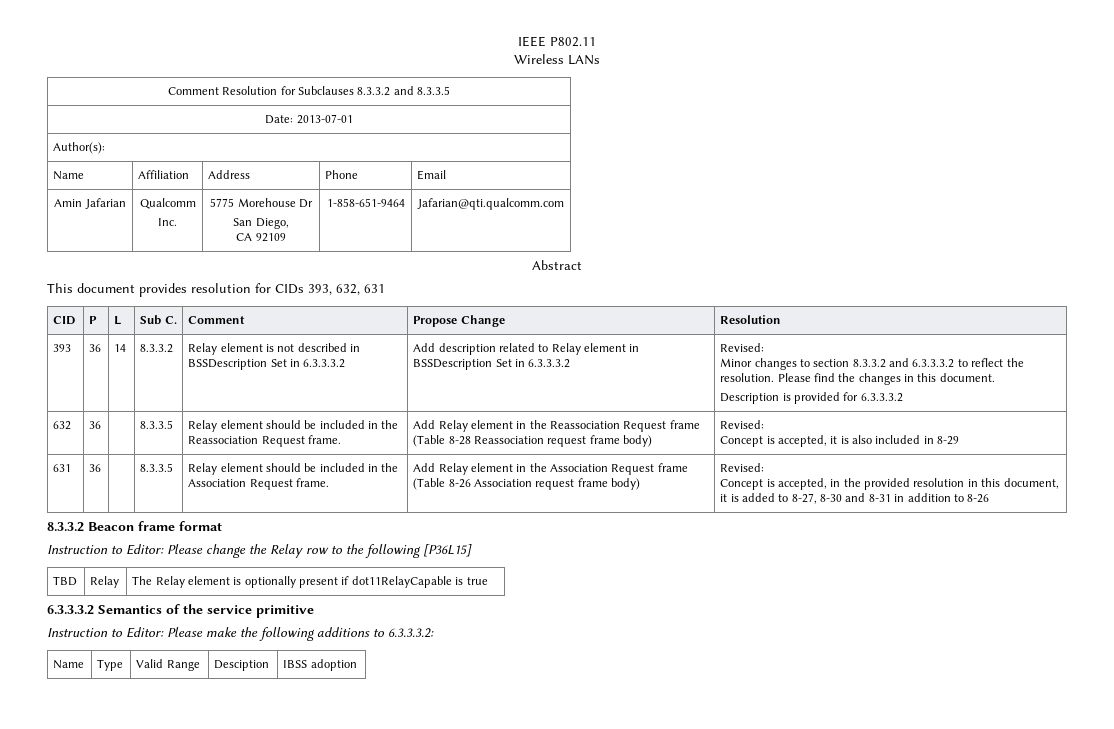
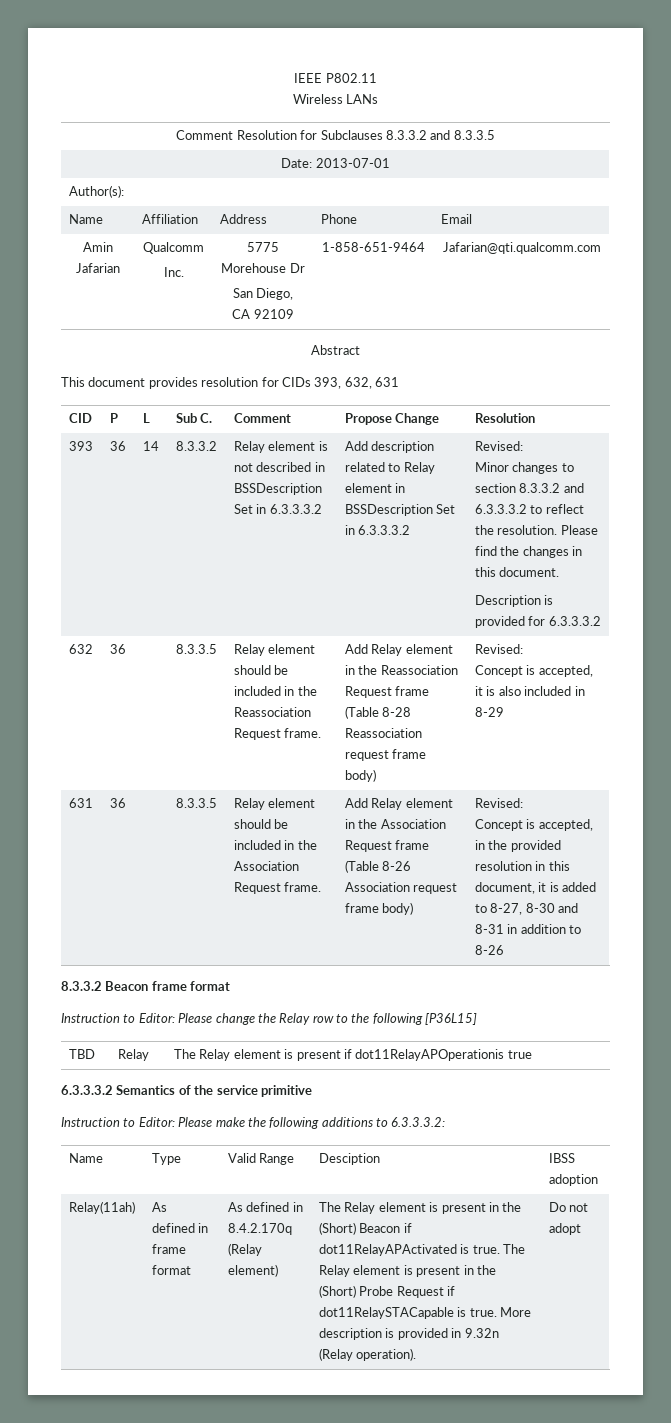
- TBD | Relay | The Relay element is optionally present if dot11RelayCapable is true
+ TBD | Relay | The Relay element is present if dot11RelayAPOperationis true
+ Relay(11ah) | As defined in frame format | As defined in 8.4.2.170q (Relay element) | The Relay element is present in the (Short) Beacon if dot11RelayAPActivated is true. The Relay element is present in the (Short) Probe Request if dot11RelaySTACapable is true. More description is provided in 9.32n (Relay operation). | Do not adopt

